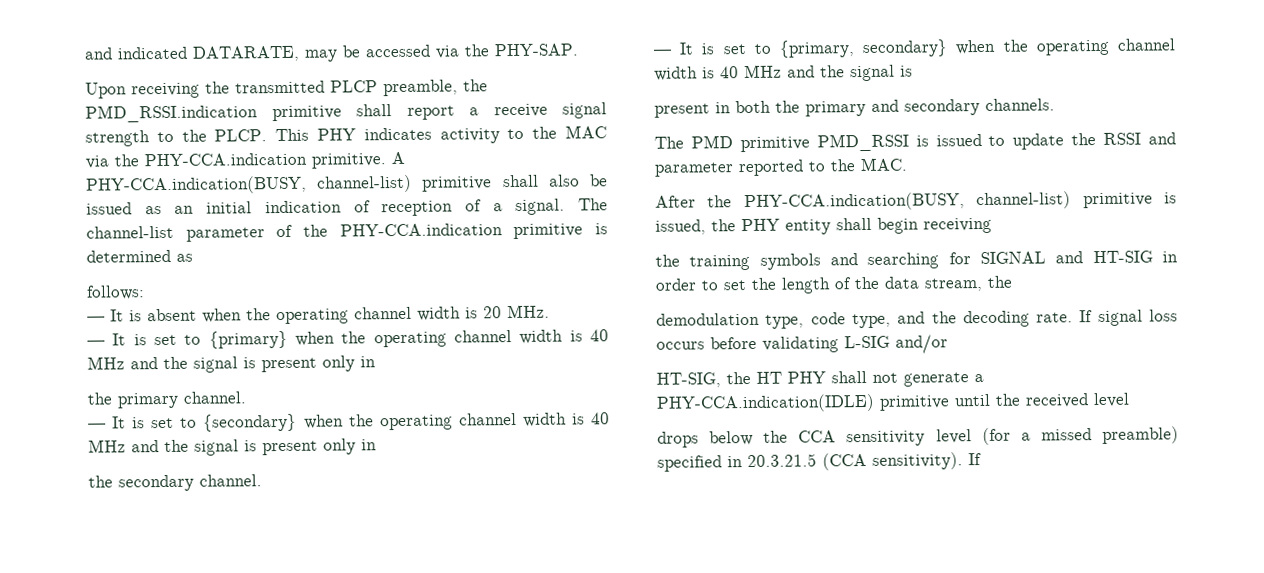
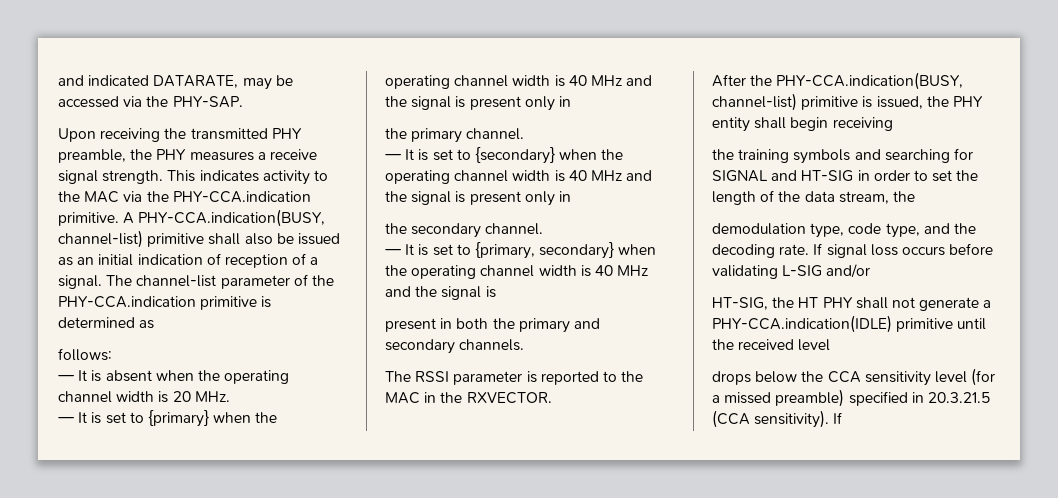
- Upon receiving the transmitted PLCP preamble, the PMD_RSSI.indication primitive shall report a receive signal strength to the PLCP. This PHY indicates activity to the MAC via the PHY-CCA.indication primitive.
+ Upon receiving the transmitted PHY preamble, the PHY measures a receive signal strength. This indicates activity to the MAC via the PHY-CCA.indication primitive.
- The PMD primitive PMD_RSSI is issued to update the RSSI and parameter reported to the MAC.
+ The RSSI parameter is reported to the MAC in the RXVECTOR.

